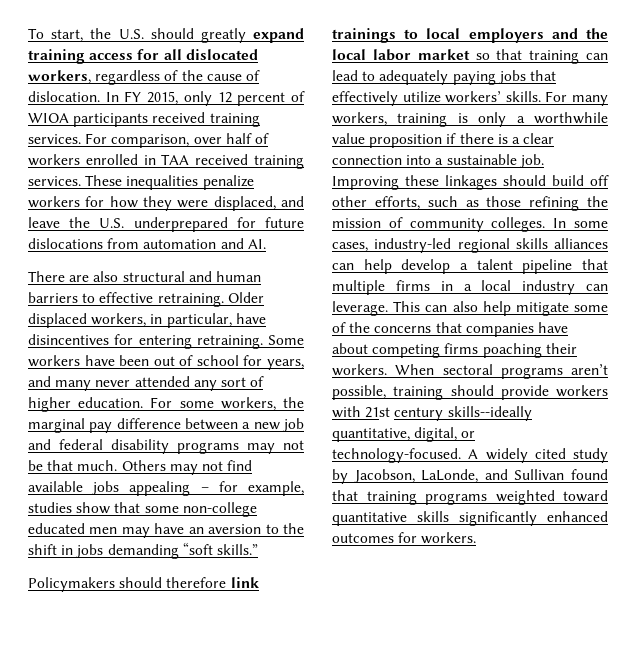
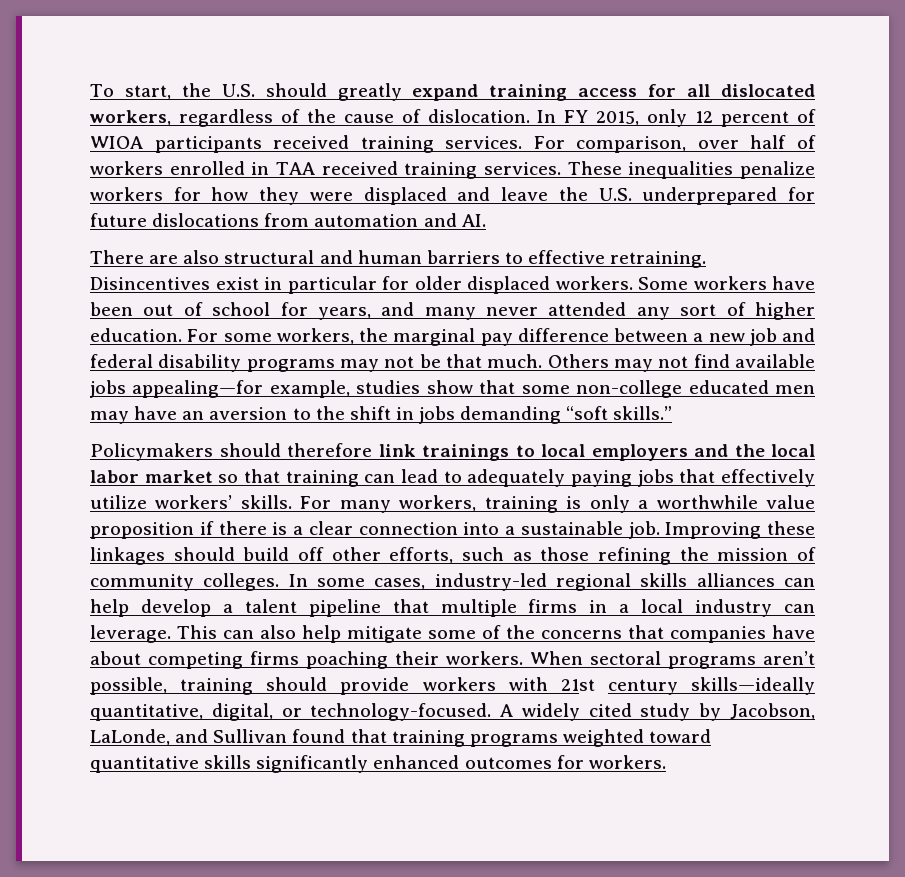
- These inequalities penalize workers for how they were displaced, and leave the U.S. underprepared for future dislocations from automation and AI.
+ These inequalities penalize workers for how they were displaced and leave the U.S. underprepared for future dislocations from automation and AI.
- Older displaced workers, in particular, have disincentives for entering retraining.
+ Disincentives exist in particular for older displaced workers.
- Others may not find available jobs appealing – for example, studies show that some non-college educated men may have an aversion to the shift in jobs demanding “soft skills.”
+ Others may not find available jobs appealing—for example, studies show that some non-college educated men may have an aversion to the shift in jobs demanding “soft skills.”
- When sectoral programs aren’t possible, training should provide workers with 21st century skills--ideally quantitative, digital, or technology-focused.
+ When sectoral programs aren’t possible, training should provide workers with 21st century skills—ideally quantitative, digital, or technology-focused.

